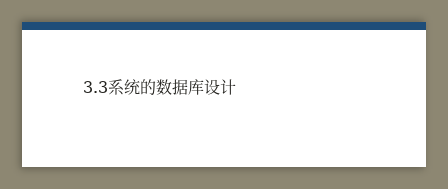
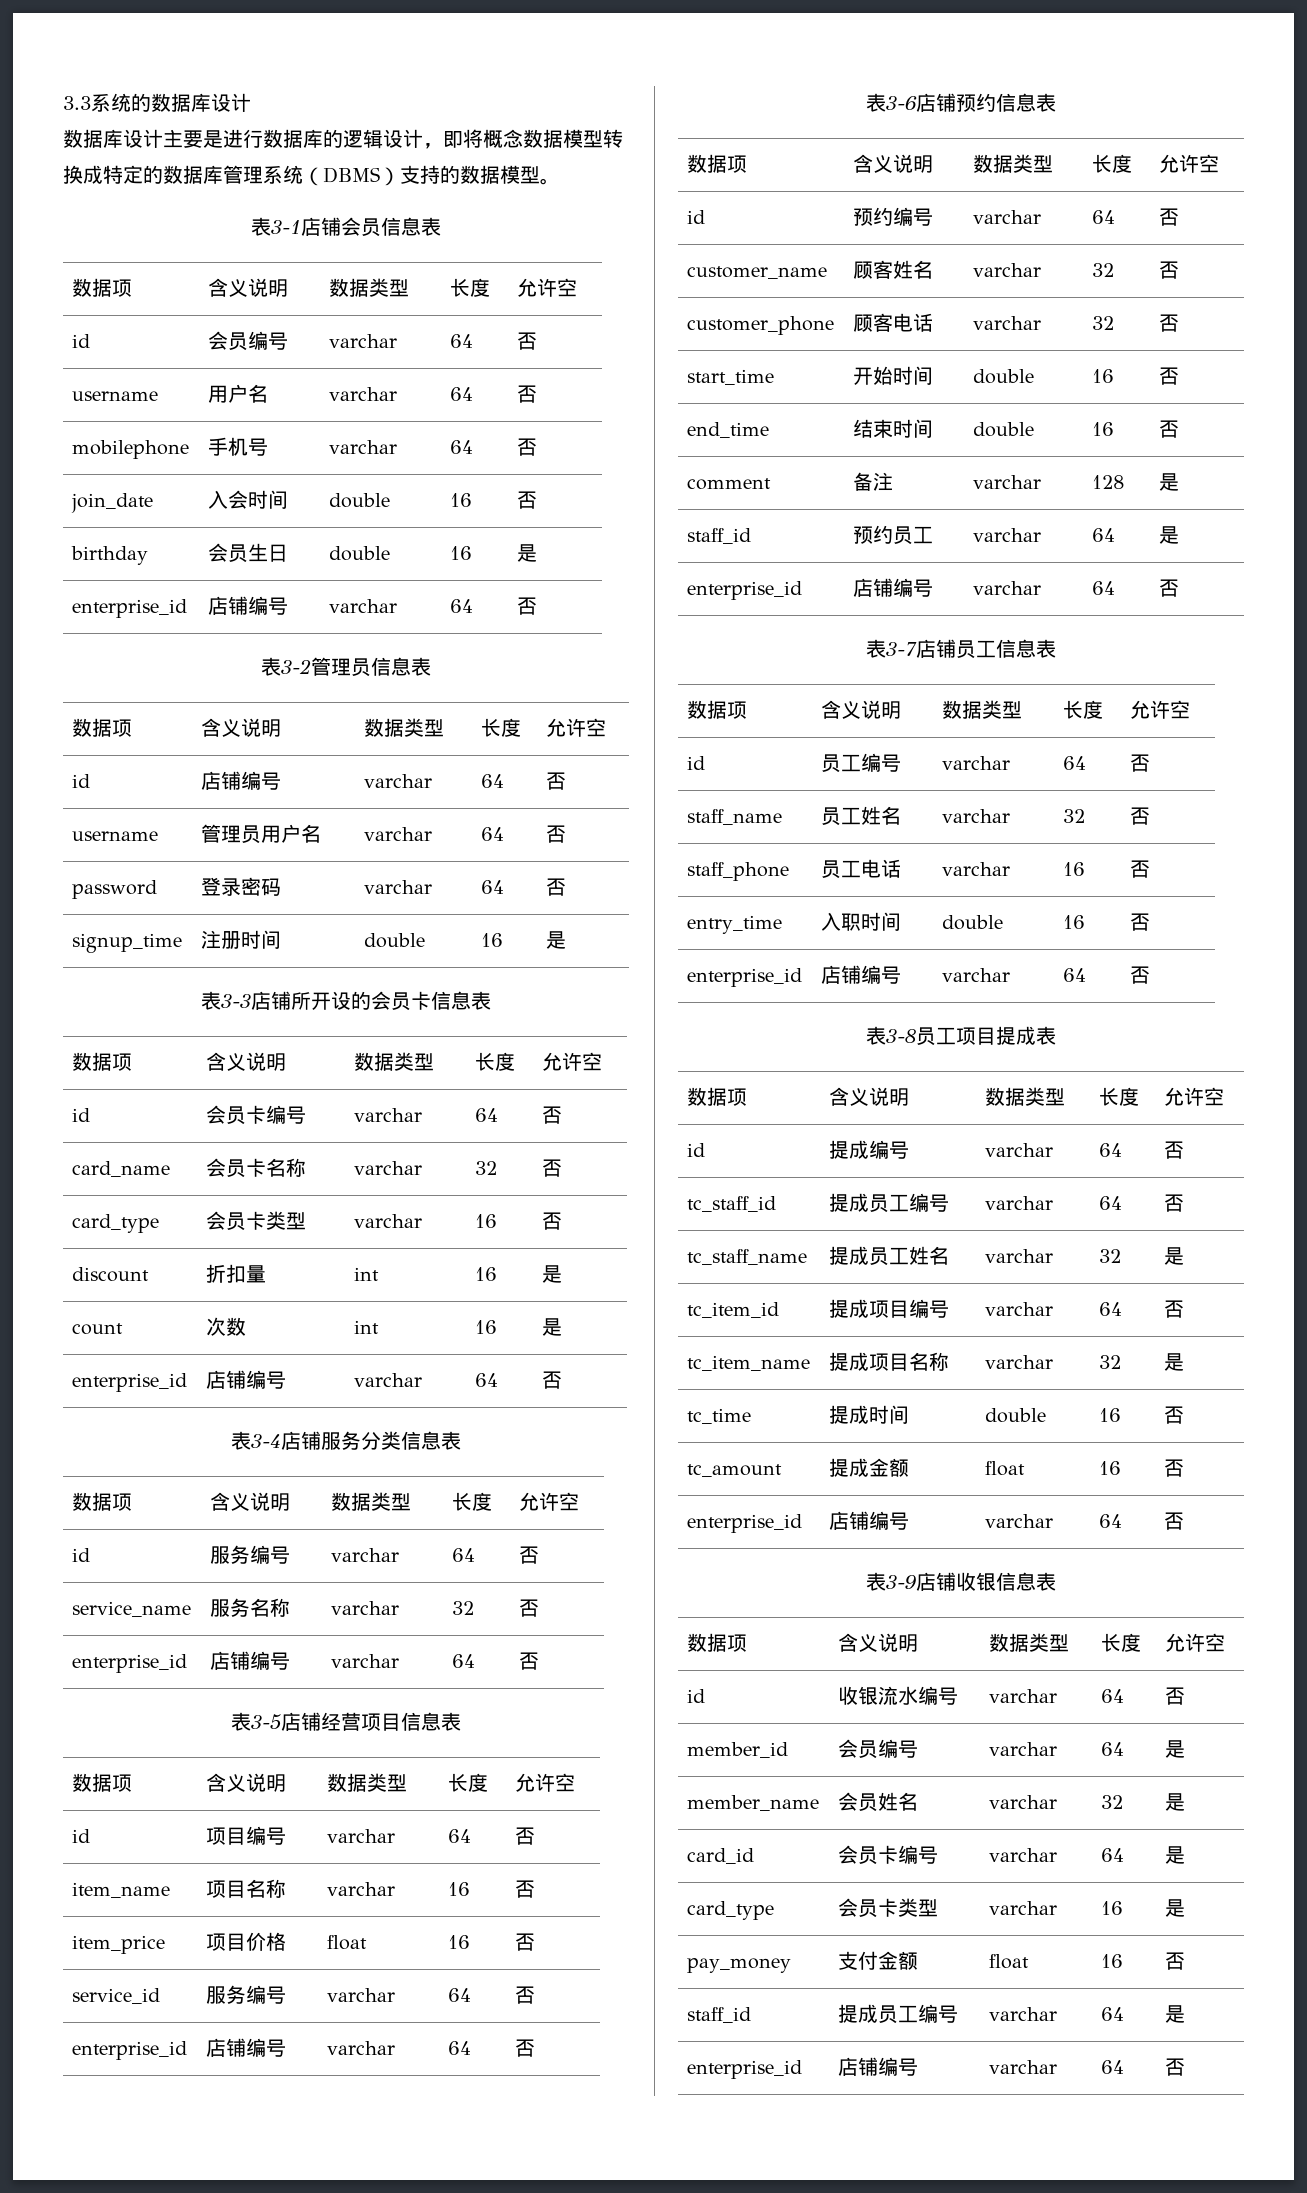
+ 数据库设计主要是进行数据库的逻辑设计，即将概念数据模型转换成特定的数据库管理系统（DBMS）支持的数据模型。
+ 表3-1店铺会员信息表
+ 数据项 | 含义说明 | 数据类型 | 长度 | 允许空
+ id | 会员编号 | varchar | 64 | 否
+ username | 用户名 | varchar | 64 | 否
+ mobilephone | 手机号 | varchar | 64 | 否
+ join_date | 入会时间 | double | 16 | 否
+ birthday | 会员生日 | double | 16 | 是
+ enterprise_id | 店铺编号 | varchar | 64 | 否
+ 表3-2管理员信息表
+ 数据项 | 含义说明 | 数据类型 | 长度 | 允许空
+ id | 店铺编号 | varchar | 64 | 否
+ username | 管理员用户名 | varchar | 64 | 否
+ password | 登录密码 | varchar | 64 | 否
+ signup_time | 注册时间 | double | 16 | 是
+ 表3-3店铺所开设的会员卡信息表
+ 数据项 | 含义说明 | 数据类型 | 长度 | 允许空
+ id | 会员卡编号 | varchar | 64 | 否
+ card_name | 会员卡名称 | varchar | 32 | 否
+ card_type | 会员卡类型 | varchar | 16 | 否
+ discount | 折扣量 | int | 16 | 是
+ count | 次数 | int | 16 | 是
+ enterprise_id | 店铺编号 | varchar | 64 | 否
+ 表3-4店铺服务分类信息表
+ 数据项 | 含义说明 | 数据类型 | 长度 | 允许空
+ id | 服务编号 | varchar | 64 | 否
+ service_name | 服务名称 | varchar | 32 | 否
+ enterprise_id | 店铺编号 | varchar | 64 | 否
+ 表3-5店铺经营项目信息表
+ 数据项 | 含义说明 | 数据类型 | 长度 | 允许空
+ id | 项目编号 | varchar | 64 | 否
+ item_name | 项目名称 | varchar | 16 | 否
+ item_price | 项目价格 | float | 16 | 否
+ service_id | 服务编号 | varchar | 64 | 否
+ enterprise_id | 店铺编号 | varchar | 64 | 否
+ 表3-6店铺预约信息表
+ 数据项 | 含义说明 | 数据类型 | 长度 | 允许空
+ id | 预约编号 | varchar | 64 | 否
+ customer_name | 顾客姓名 | varchar | 32 | 否
+ customer_phone | 顾客电话 | varchar | 32 | 否
+ start_time | 开始时间 | double | 16 | 否
+ end_time | 结束时间 | double | 16 | 否
+ comment | 备注 | varchar | 128 | 是
+ staff_id | 预约员工 | varchar | 64 | 是
+ enterprise_id | 店铺编号 | varchar | 64 | 否
+ 表3-7店铺员工信息表
+ 数据项 | 含义说明 | 数据类型 | 长度 | 允许空
+ id | 员工编号 | varchar | 64 | 否
+ staff_name | 员工姓名 | varchar | 32 | 否
+ staff_phone | 员工电话 | varchar | 16 | 否
+ entry_time | 入职时间 | double | 16 | 否
+ enterprise_id | 店铺编号 | varchar | 64 | 否
+ 表3-8员工项目提成表
+ 数据项 | 含义说明 | 数据类型 | 长度 | 允许空
+ id | 提成编号 | varchar | 64 | 否
+ tc_staff_id | 提成员工编号 | varchar | 64 | 否
+ tc_staff_name | 提成员工姓名 | varchar | 32 | 是
+ tc_item_id | 提成项目编号 | varchar | 64 | 否
+ tc_item_name | 提成项目名称 | varchar | 32 | 是
+ tc_time | 提成时间 | double | 16 | 否
+ tc_amount | 提成金额 | float | 16 | 否
+ enterprise_id | 店铺编号 | varchar | 64 | 否
+ 表3-9店铺收银信息表
+ 数据项 | 含义说明 | 数据类型 | 长度 | 允许空
+ id | 收银流水编号 | varchar | 64 | 否
+ member_id | 会员编号 | varchar | 64 | 是
+ member_name | 会员姓名 | varchar | 32 | 是
+ card_id | 会员卡编号 | varchar | 64 | 是
+ card_type | 会员卡类型 | varchar | 16 | 是
+ pay_money | 支付金额 | float | 16 | 否
+ staff_id | 提成员工编号 | varchar | 64 | 是
+ enterprise_id | 店铺编号 | varchar | 64 | 否

